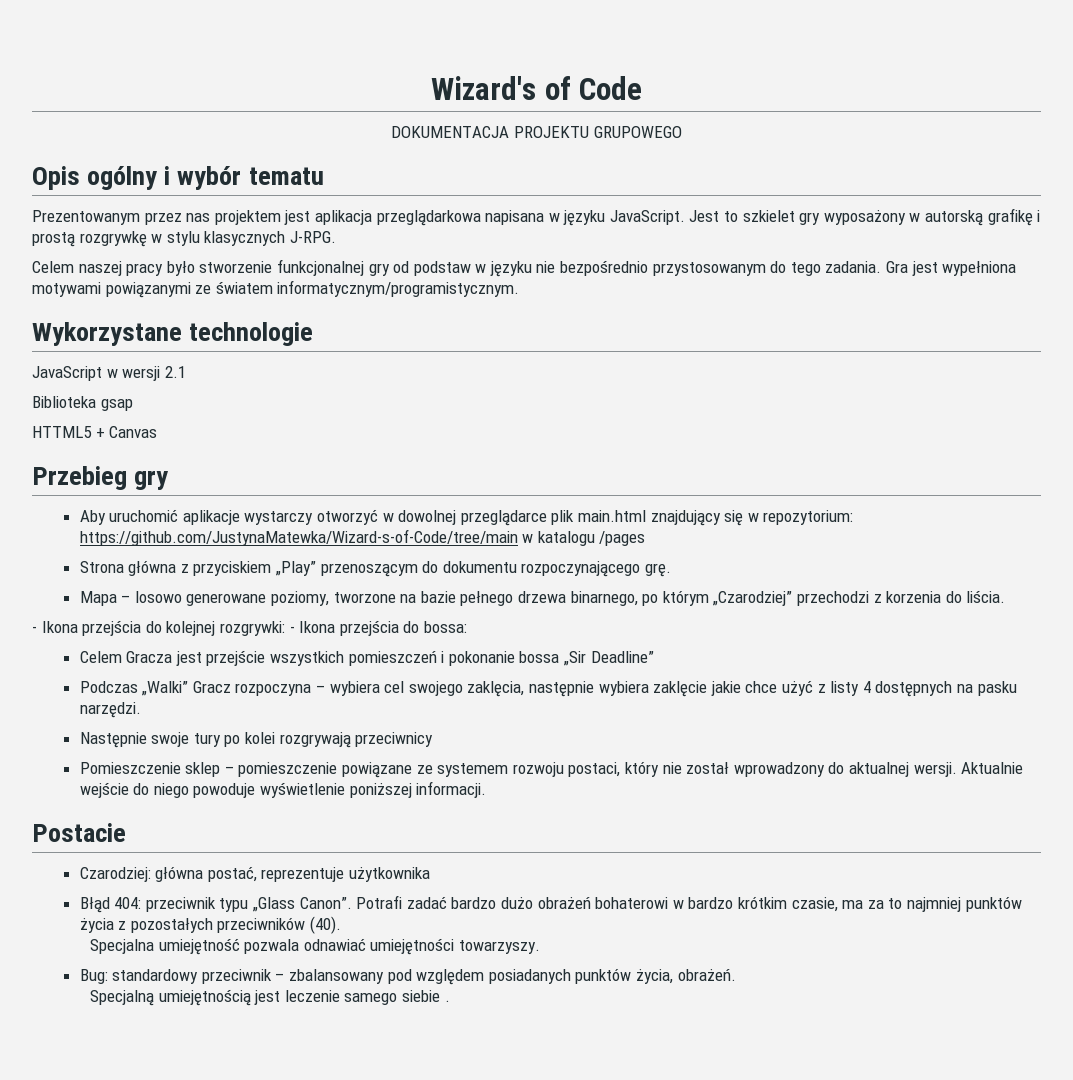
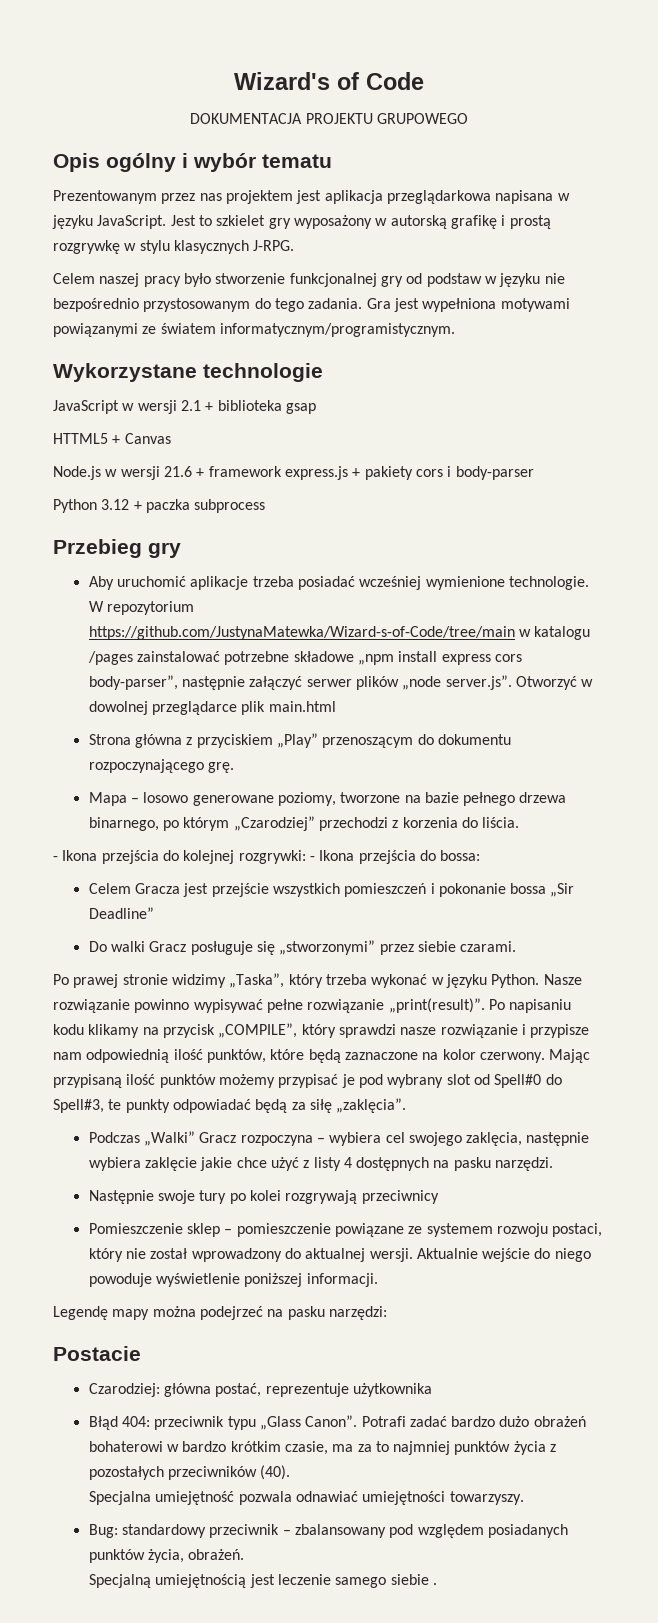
- JavaScript w wersji 2.1
- Biblioteka gsap
+ JavaScript w wersji 2.1 + biblioteka gsap
+ Node.js w wersji 21.6 + framework express.js + pakiety cors i body-parser
+ Python 3.12 + paczka subprocess
- Aby uruchomić aplikacje wystarczy otworzyć w dowolnej przeglądarce plik main.html znajdujący się w repozytorium: https://github.com/JustynaMatewka/Wizard-s-of-Code/tree/main w katalogu /pages
+ Aby uruchomić aplikacje trzeba posiadać wcześniej wymienione technologie. W repozytorium https://github.com/JustynaMatewka/Wizard-s-of-Code/tree/main w katalogu /pages zainstalować potrzebne składowe „npm install express cors body-parser”, następnie załączyć serwer plików „node server.js”. Otworzyć w dowolnej przeglądarce plik main.html
+ Do walki Gracz posługuje się „stworzonymi” przez siebie czarami.
+ Po prawej stronie widzimy „Taska”, który trzeba wykonać w języku Python. Nasze rozwiązanie powinno wypisywać pełne rozwiązanie „print(result)”. Po napisaniu kodu klikamy na przycisk „COMPILE”, który sprawdzi nasze rozwiązanie i przypisze nam odpowiednią ilość punktów, które będą zaznaczone na kolor czerwony. Mając przypisaną ilość punktów możemy przypisać je pod wybrany slot od Spell#0 do Spell#3, te punkty odpowiadać będą za siłę „zaklęcia”.
+ Legendę mapy można podejrzeć na pasku narzędzi:

